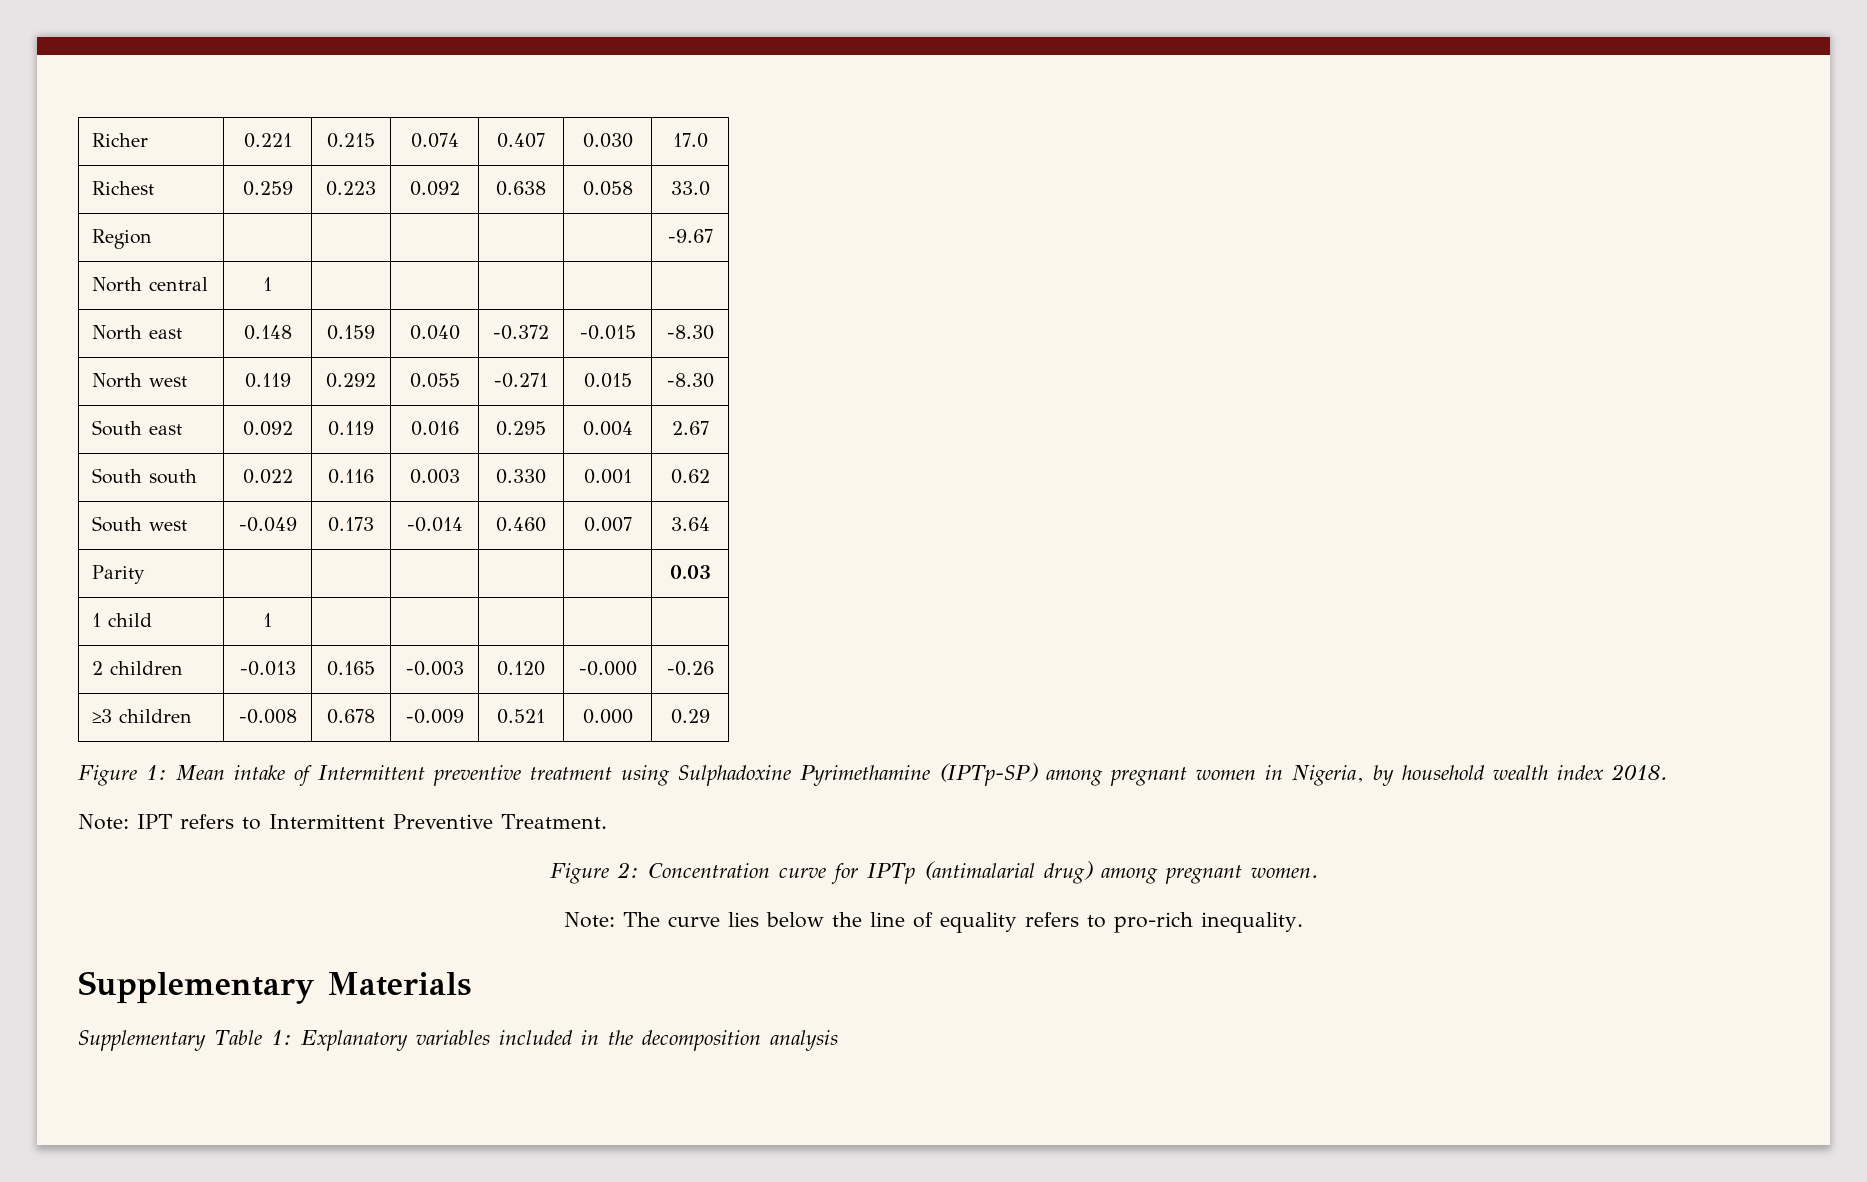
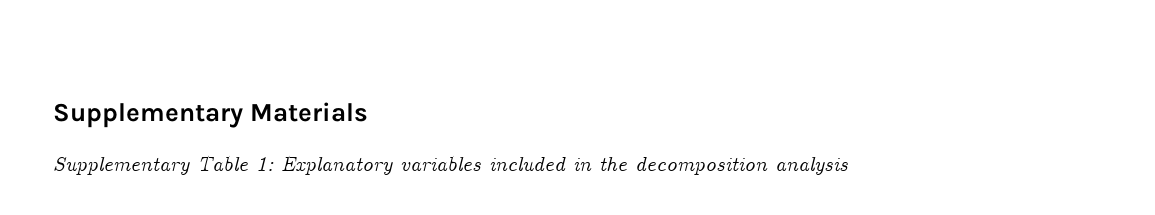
- Richer | 0.221 | 0.215 | 0.074 | 0.407 | 0.030 | 17.0
- Richest | 0.259 | 0.223 | 0.092 | 0.638 | 0.058 | 33.0
- Region | | | | | | -9.67
- North central | 1 | | | | |
- North east | 0.148 | 0.159 | 0.040 | -0.372 | -0.015 | -8.30
- North west | 0.119 | 0.292 | 0.055 | -0.271 | 0.015 | -8.30
- South east | 0.092 | 0.119 | 0.016 | 0.295 | 0.004 | 2.67
- South south | 0.022 | 0.116 | 0.003 | 0.330 | 0.001 | 0.62
- South west | -0.049 | 0.173 | -0.014 | 0.460 | 0.007 | 3.64
- Parity | | | | | | 0.03
- 1 child | 1 | | | | |
- 2 children | -0.013 | 0.165 | -0.003 | 0.120 | -0.000 | -0.26
- ≥3 children | -0.008 | 0.678 | -0.009 | 0.521 | 0.000 | 0.29
- Figure 1: Mean intake of Intermittent preventive treatment using Sulphadoxine Pyrimethamine (IPTp-SP) among pregnant women in Nigeria, by household wealth index 2018.
- Note: IPT refers to Intermittent Preventive Treatment.
- Figure 2: Concentration curve for IPTp (antimalarial drug) among pregnant women.
- Note: The curve lies below the line of equality refers to pro-rich inequality.

